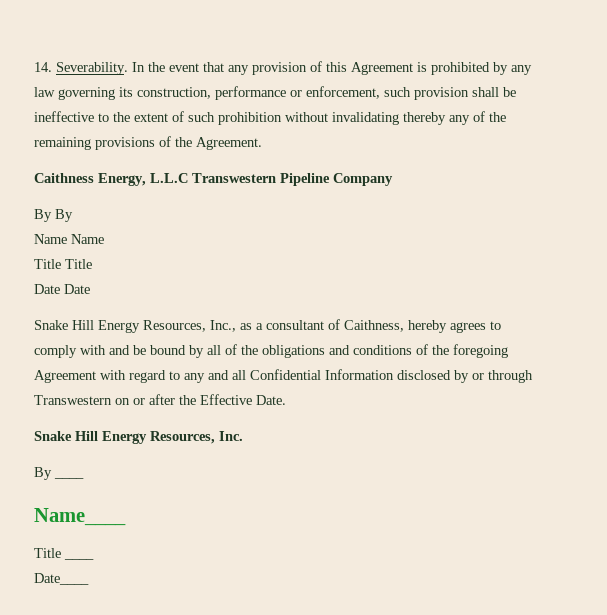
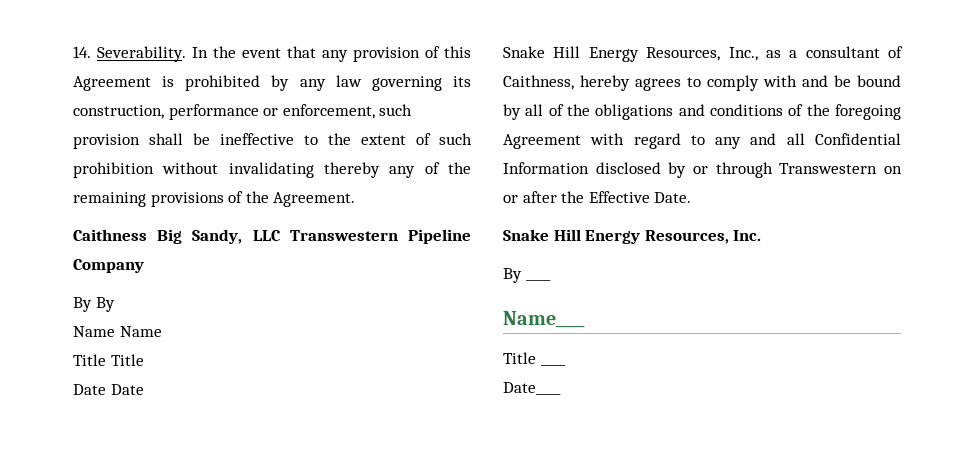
- Caithness Energy, L.L.C Transwestern Pipeline Company
+ Caithness Big Sandy, LLC Transwestern Pipeline Company

